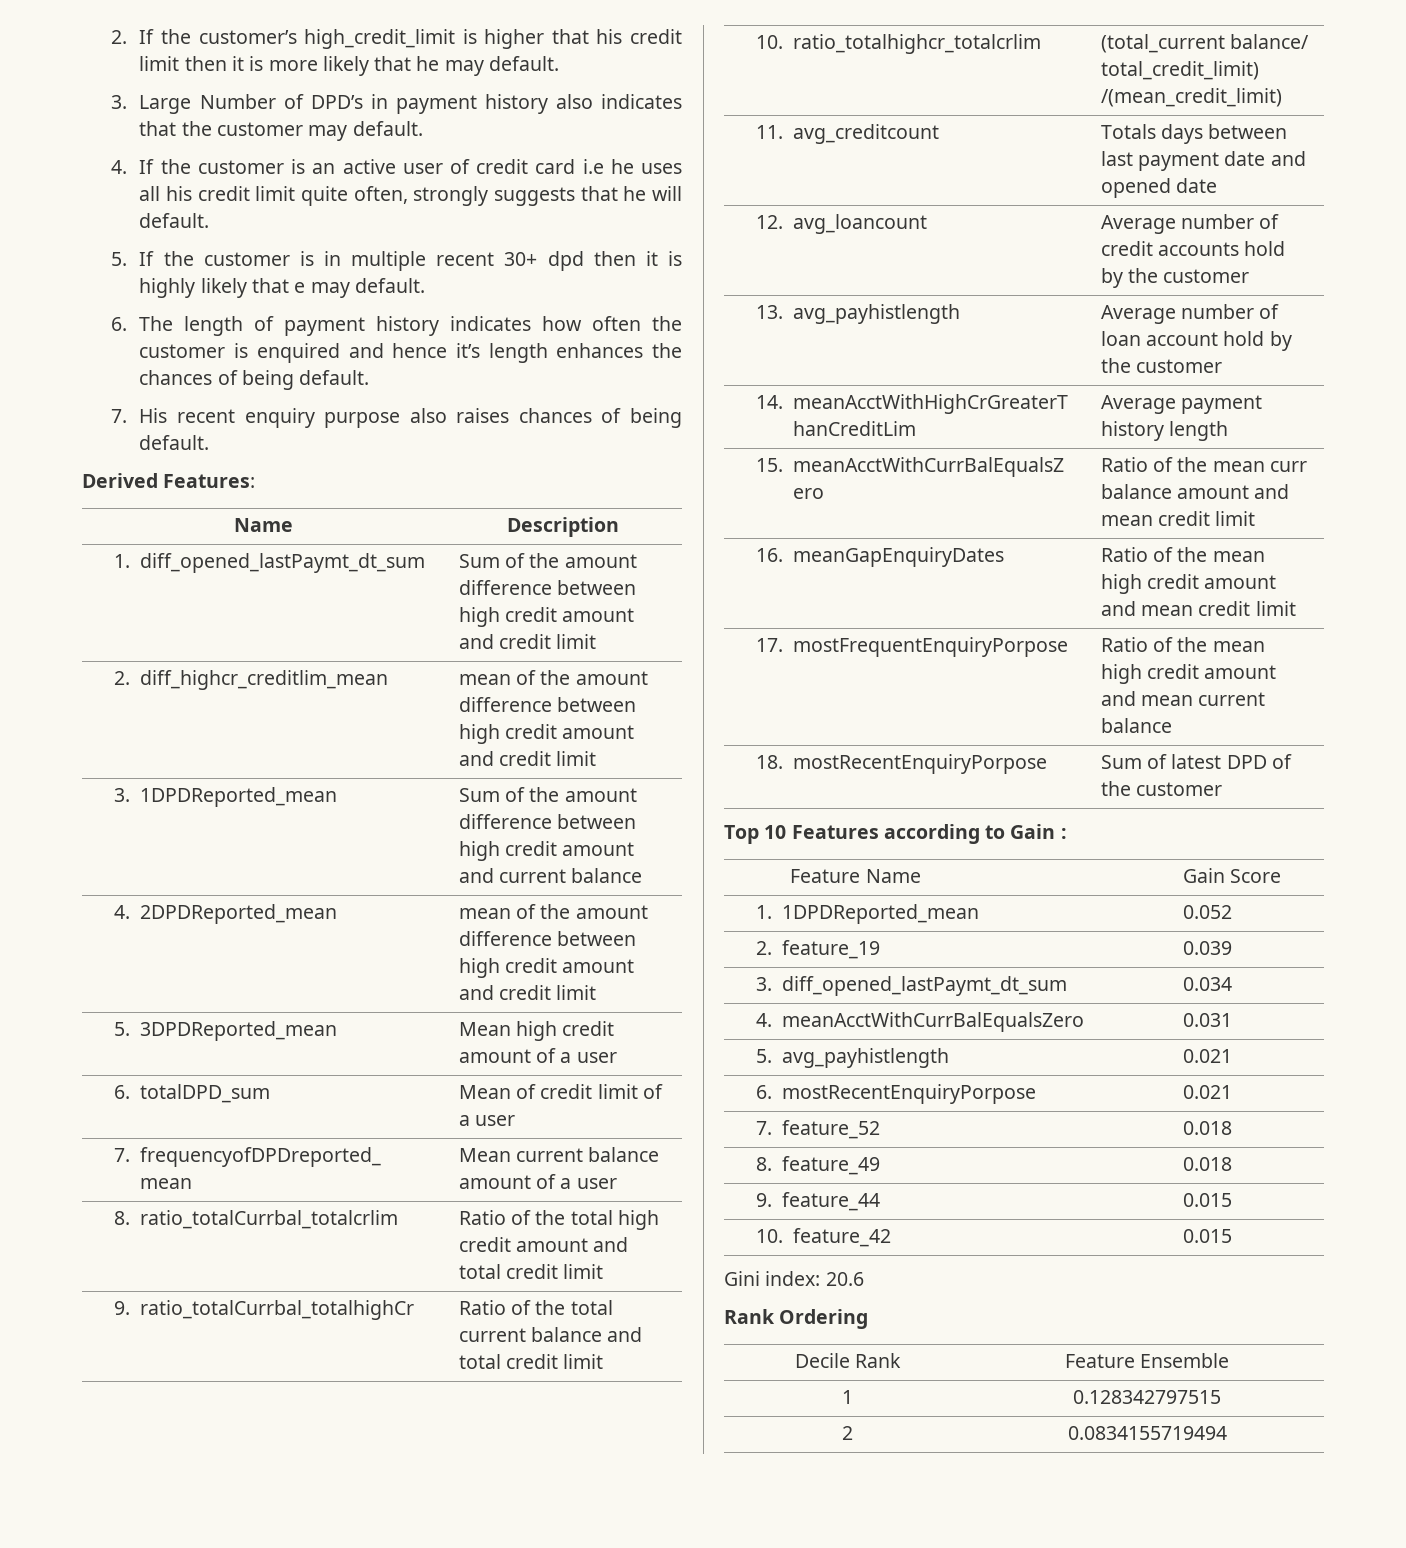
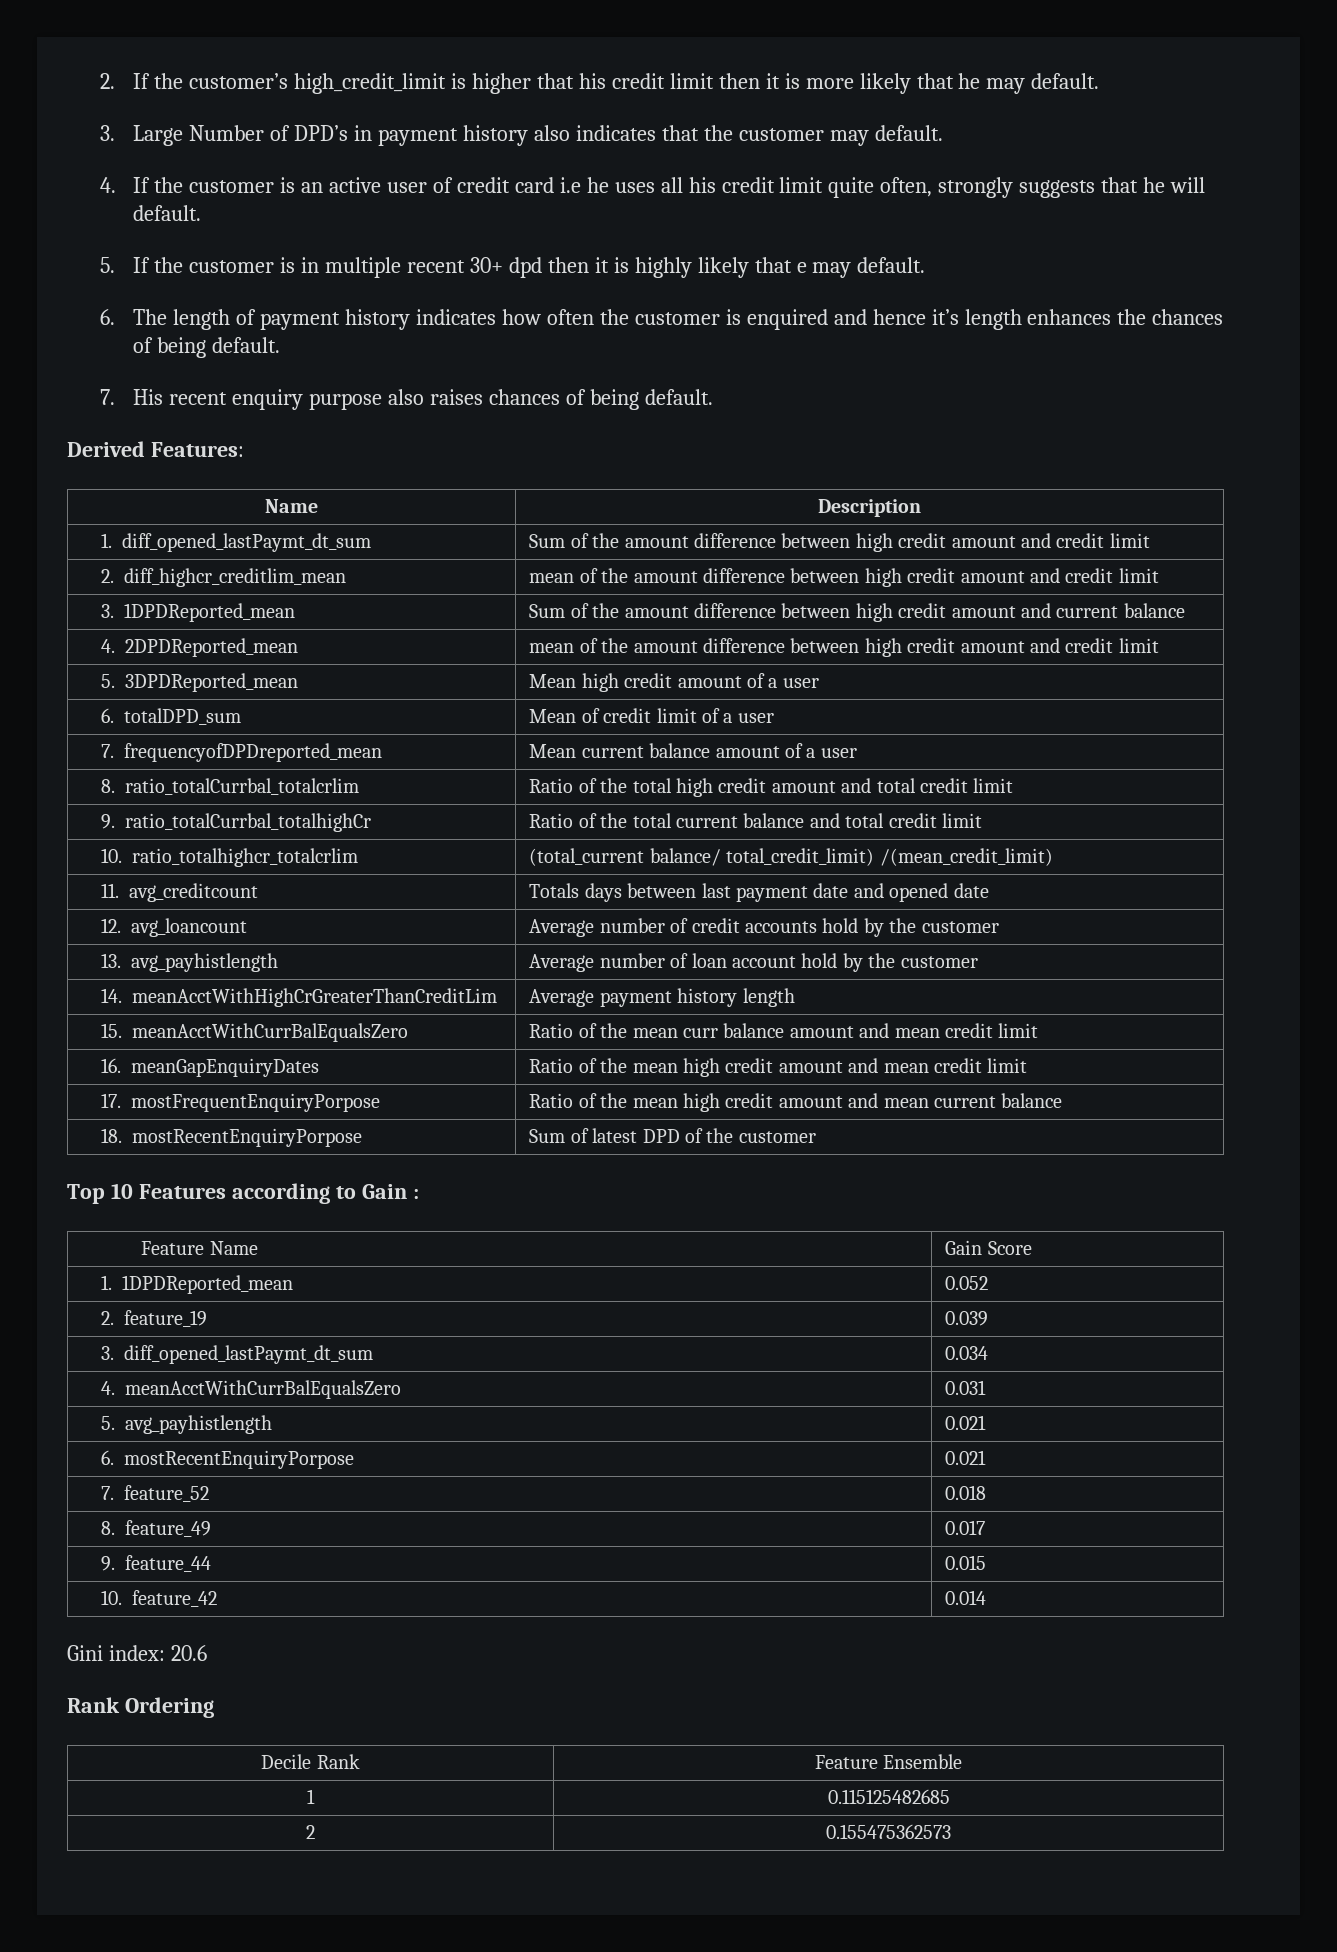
- 8. feature_49 | 0.018
+ 8. feature_49 | 0.017
- 10. feature_42 | 0.015
+ 10. feature_42 | 0.014
- 1 | 0.128342797515
+ 1 | 0.115125482685
- 2 | 0.0834155719494
+ 2 | 0.155475362573

